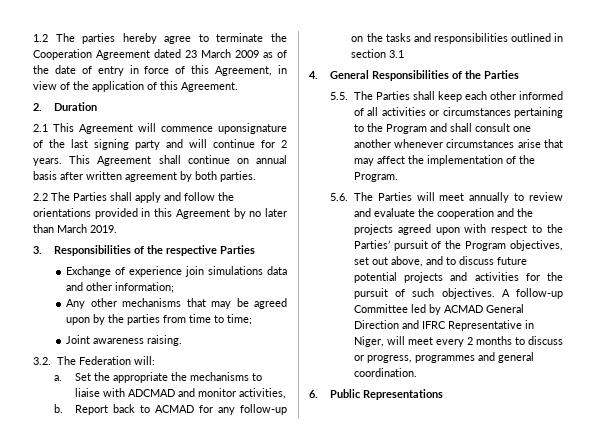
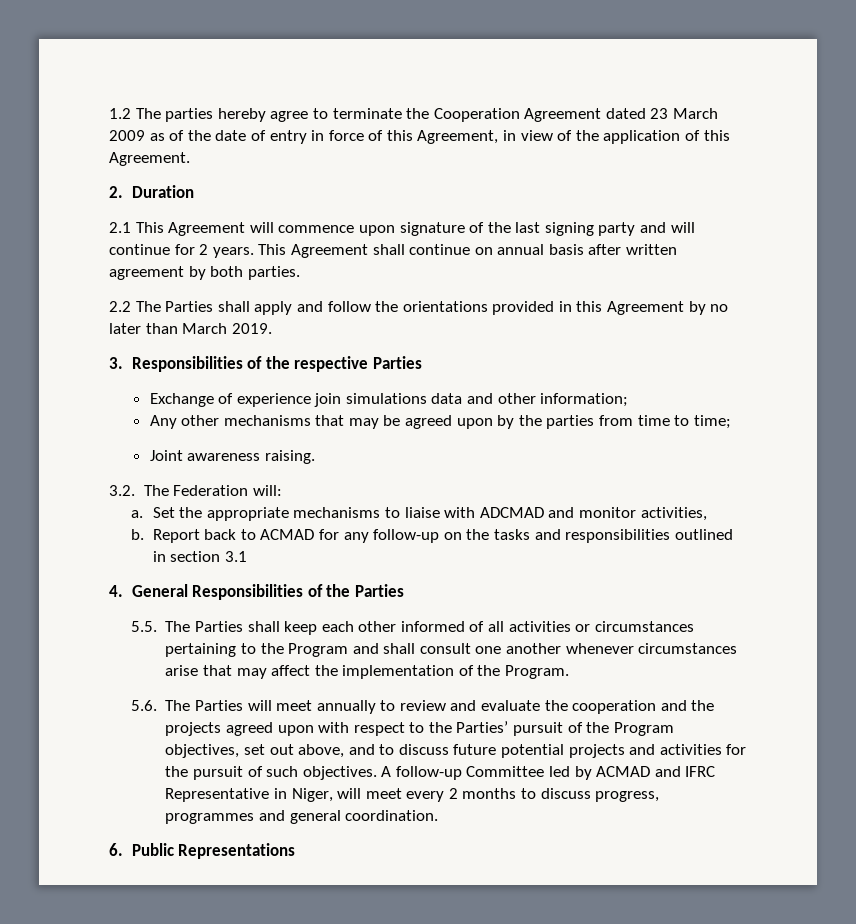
- 2.1 This Agreement will commence uponsignature of the last signing party and will continue for 2 years.
+ 2.1 This Agreement will commence upon signature of the last signing party and will continue for 2 years.
- Set the appropriate the mechanisms to liaise with ADCMAD and monitor activities,
+ Set the appropriate mechanisms to liaise with ADCMAD and monitor activities,
- A follow-up Committee led by ACMAD General Direction and IFRC Representative in Niger, will meet every 2 months to discuss or progress, programmes and general coordination.
+ A follow-up Committee led by ACMAD and IFRC Representative in Niger, will meet every 2 months to discuss progress, programmes and general coordination.

